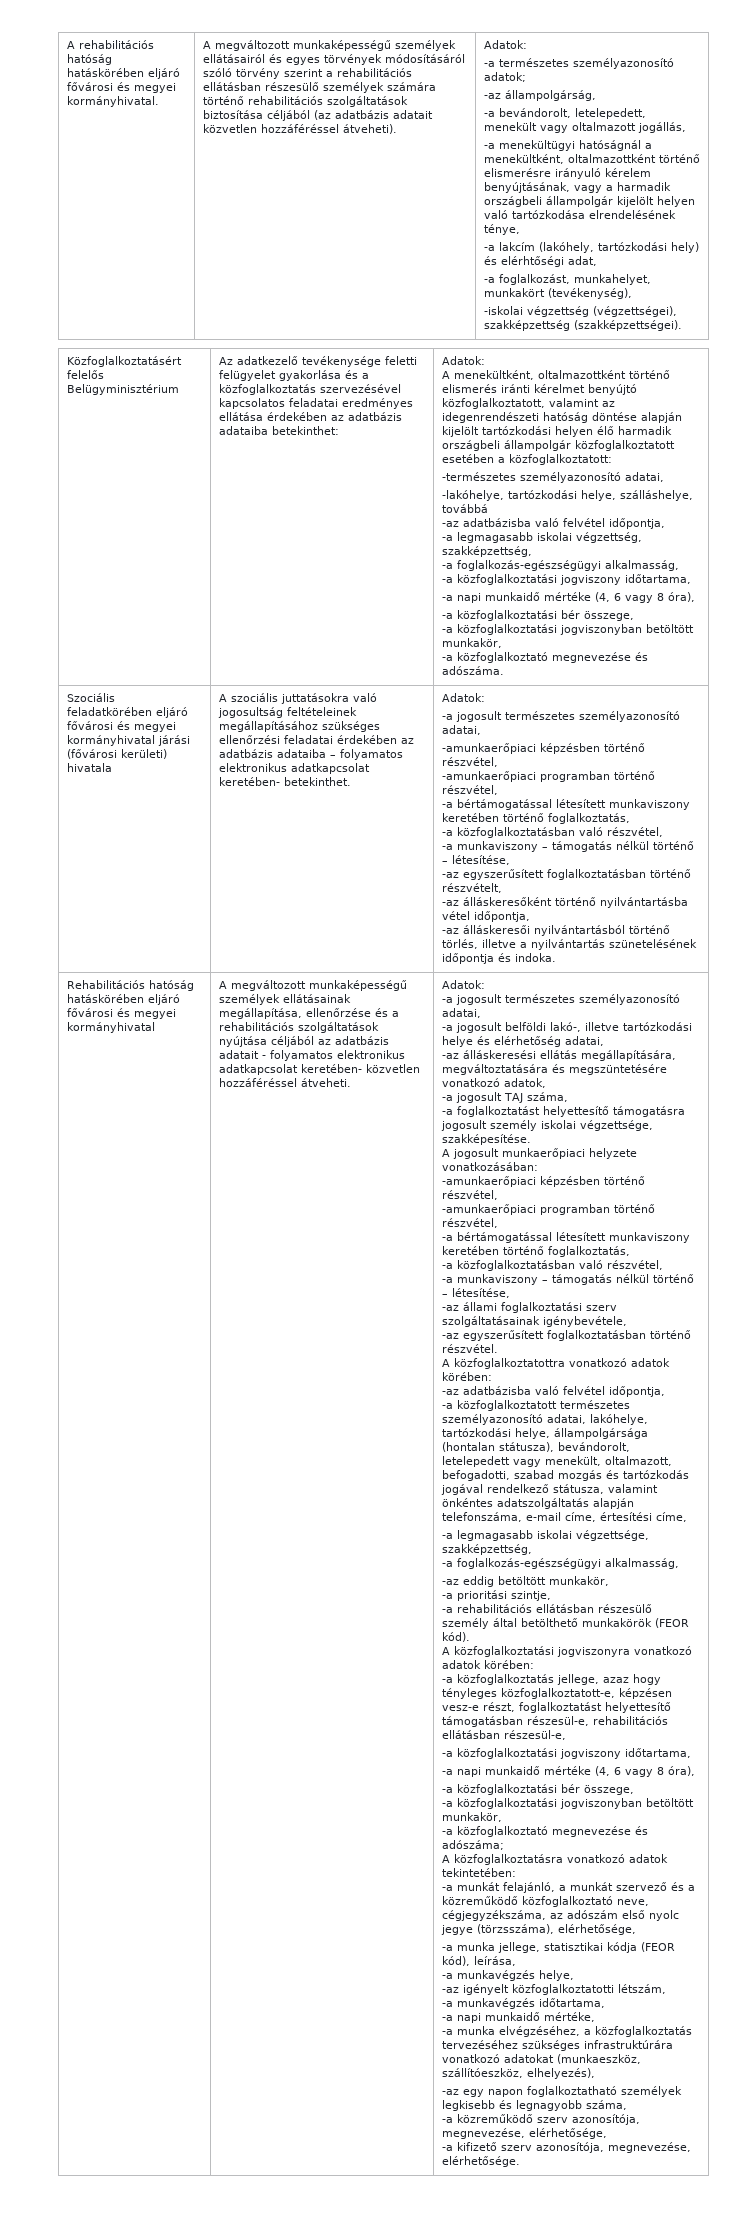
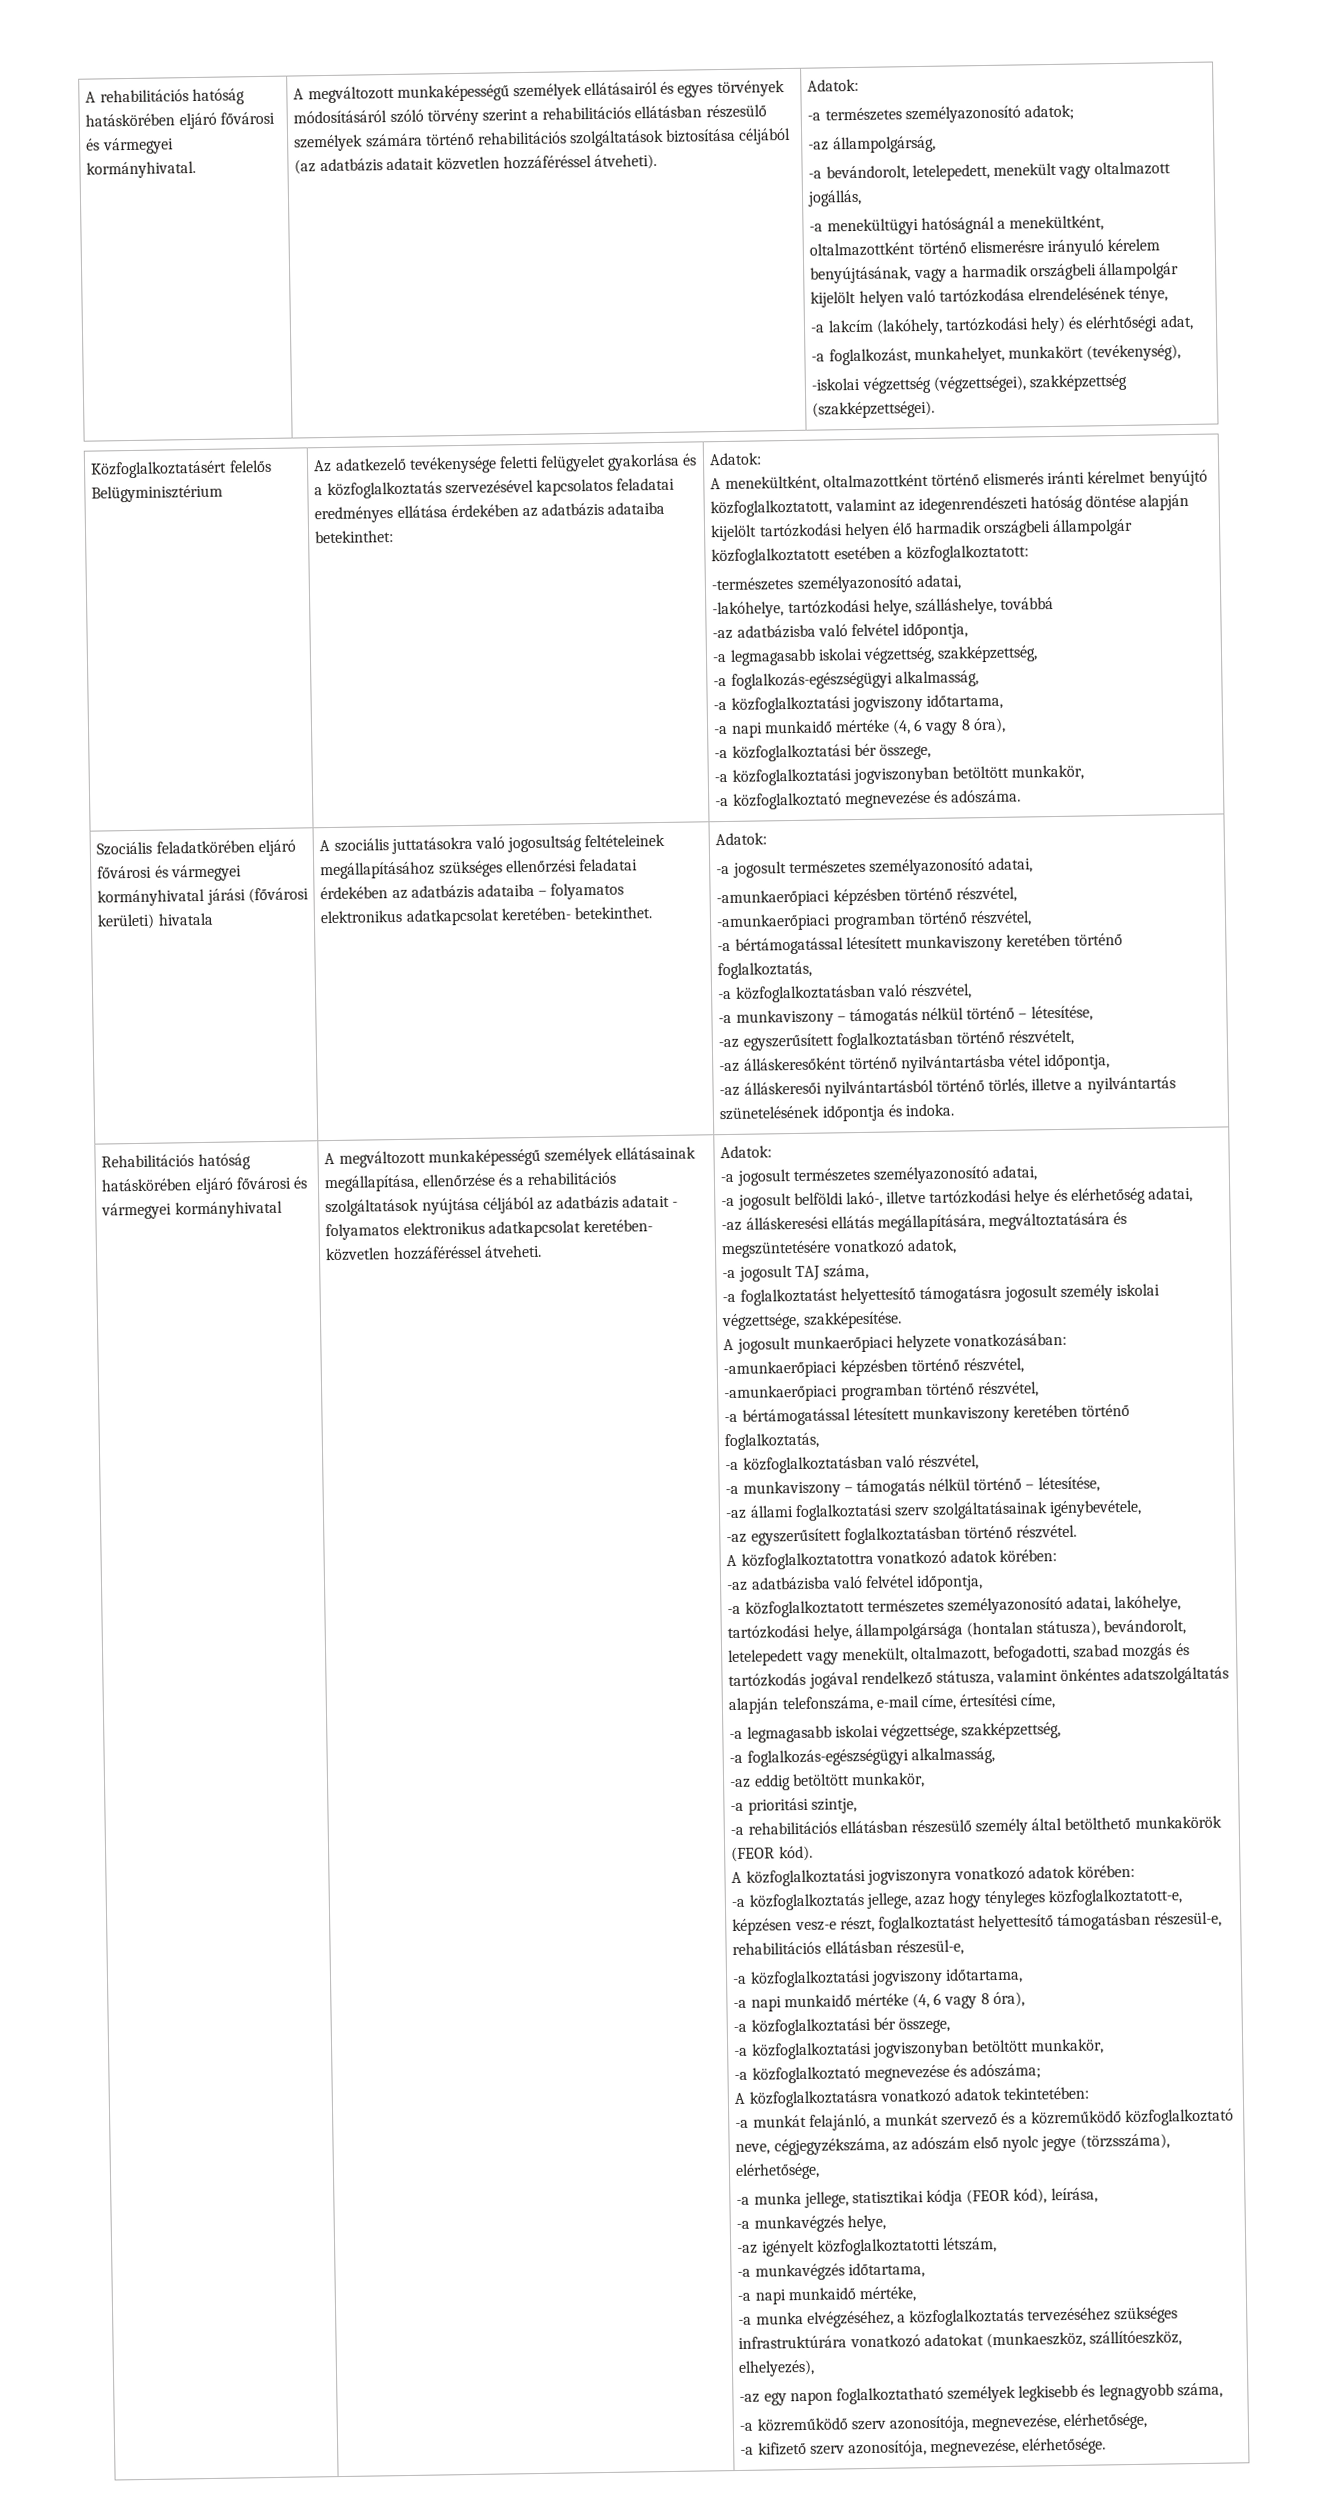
- A rehabilitációs hatóság hatáskörében eljáró fővárosi és megyei kormányhivatal.
+ A rehabilitációs hatóság hatáskörében eljáró fővárosi és vármegyei kormányhivatal.
- Szociális feladatkörében eljáró fővárosi és megyei kormányhivatal járási (fővárosi kerületi) hivatala
+ Szociális feladatkörében eljáró fővárosi és vármegyei kormányhivatal járási (fővárosi kerületi) hivatala
- Rehabilitációs hatóság hatáskörében eljáró fővárosi és megyei kormányhivatal
+ Rehabilitációs hatóság hatáskörében eljáró fővárosi és vármegyei kormányhivatal

